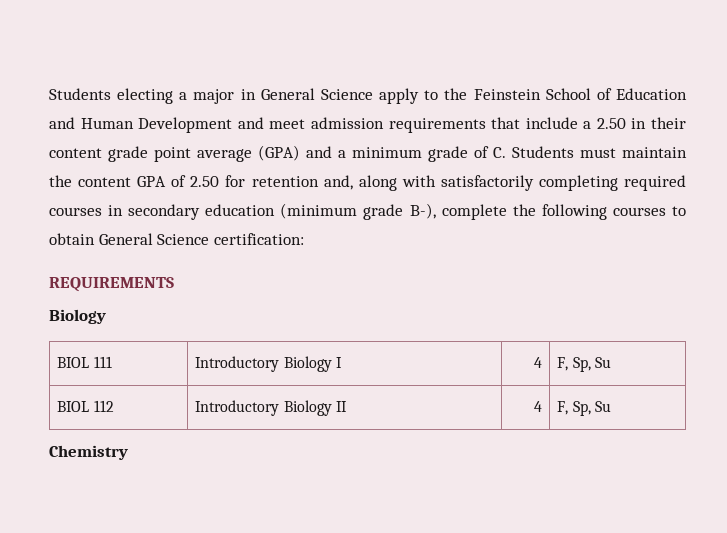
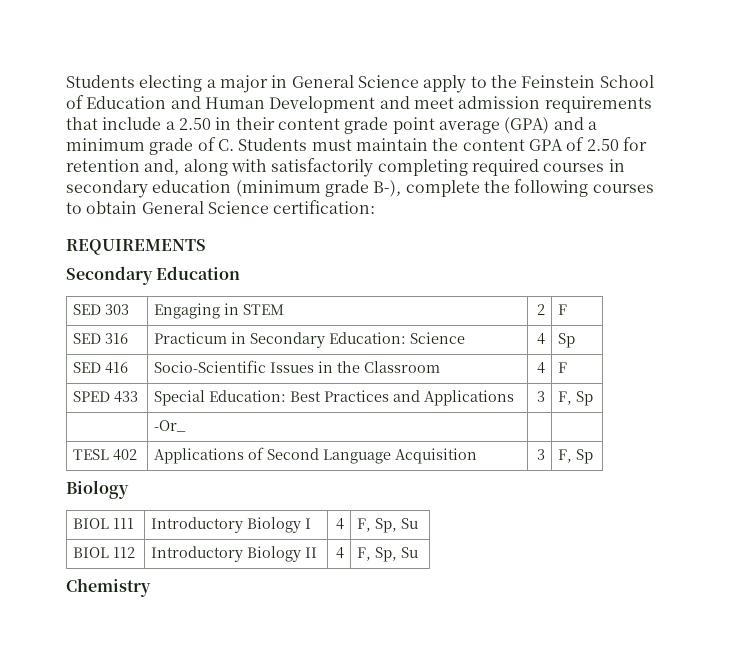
+ Secondary Education
+ SED 303 | Engaging in STEM | 2 | F
+ SED 316 | Practicum in Secondary Education: Science | 4 | Sp
+ SED 416 | Socio-Scientific Issues in the Classroom | 4 | F
+ SPED 433 | Special Education: Best Practices and Applications | 3 | F, Sp
+ | -Or_ | |
+ TESL 402 | Applications of Second Language Acquisition | 3 | F, Sp

